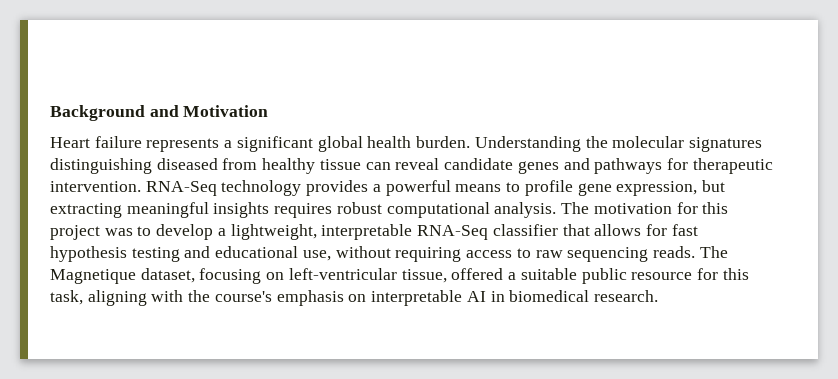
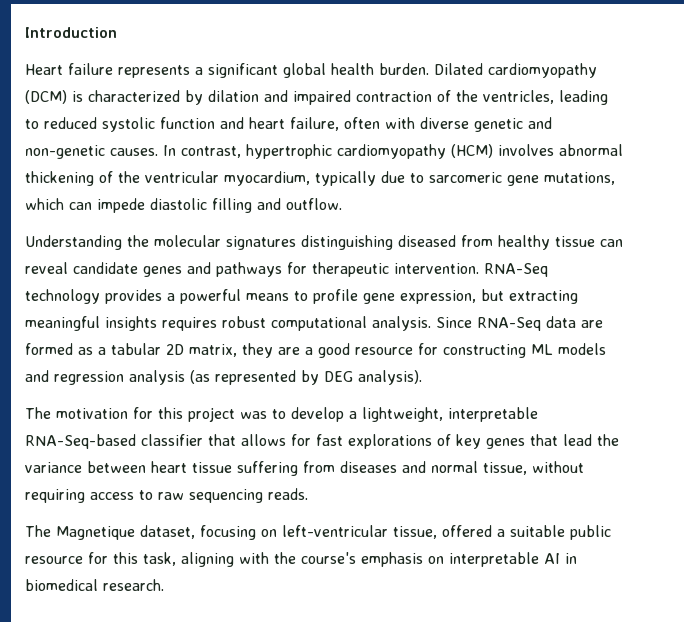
- Background and Motivation
+ Introduction
- Heart failure represents a significant global health burden. Understanding the molecular signatures distinguishing diseased from healthy tissue can reveal candidate genes and pathways for therapeutic intervention.
+ Heart failure represents a significant global health burden. Dilated cardiomyopathy (DCM) is characterized by dilation and impaired contraction of the ventricles, leading to reduced systolic function and heart failure, often with diverse genetic and non-genetic causes. In contrast, hypertrophic cardiomyopathy (HCM) involves abnormal thickening of the ventricular myocardium, typically due to sarcomeric gene mutations, which can impede diastolic filling and outflow.
+ Understanding the molecular signatures distinguishing diseased from healthy tissue can reveal candidate genes and pathways for therapeutic intervention.
- RNA-Seq technology provides a powerful means to profile gene expression, but extracting meaningful insights requires robust computational analysis. The motivation for this project was to develop a lightweight, interpretable RNA-Seq classifier that allows for fast hypothesis testing and educational use, without requiring access to raw sequencing reads. The Magnetique dataset, focusing on left-ventricular tissue, offered a suitable public resource for this task, aligning with the course's emphasis on interpretable AI in biomedical research.
+ RNA-Seq technology provides a powerful means to profile gene expression, but extracting meaningful insights requires robust computational analysis. Since RNA-Seq data are formed as a tabular 2D matrix, they are a good resource for constructing ML models and regression analysis (as represented by DEG analysis).
+ The motivation for this project was to develop a lightweight, interpretable RNA-Seq-based classifier that allows for fast explorations of key genes that lead the variance between heart tissue suffering from diseases and normal tissue, without requiring access to raw sequencing reads.
+ The Magnetique dataset, focusing on left-ventricular tissue, offered a suitable public resource for this task, aligning with the course's emphasis on interpretable AI in biomedical research.

